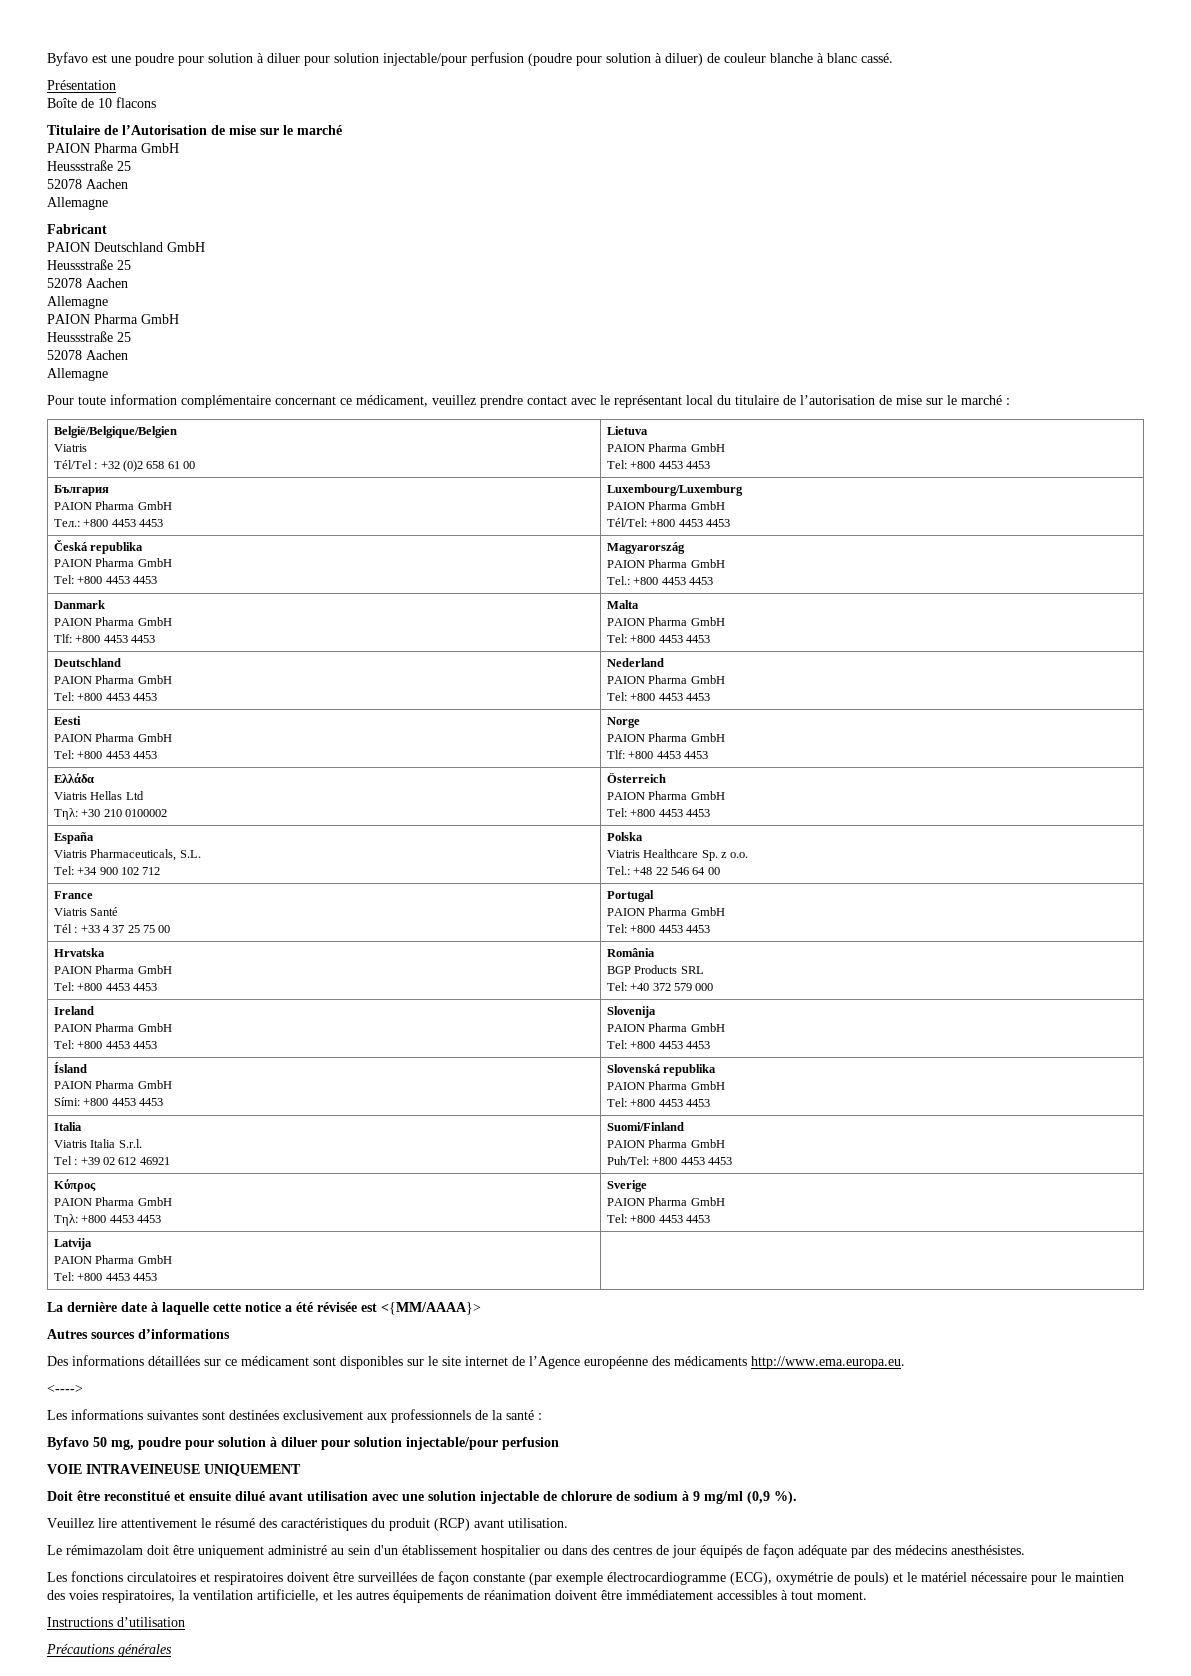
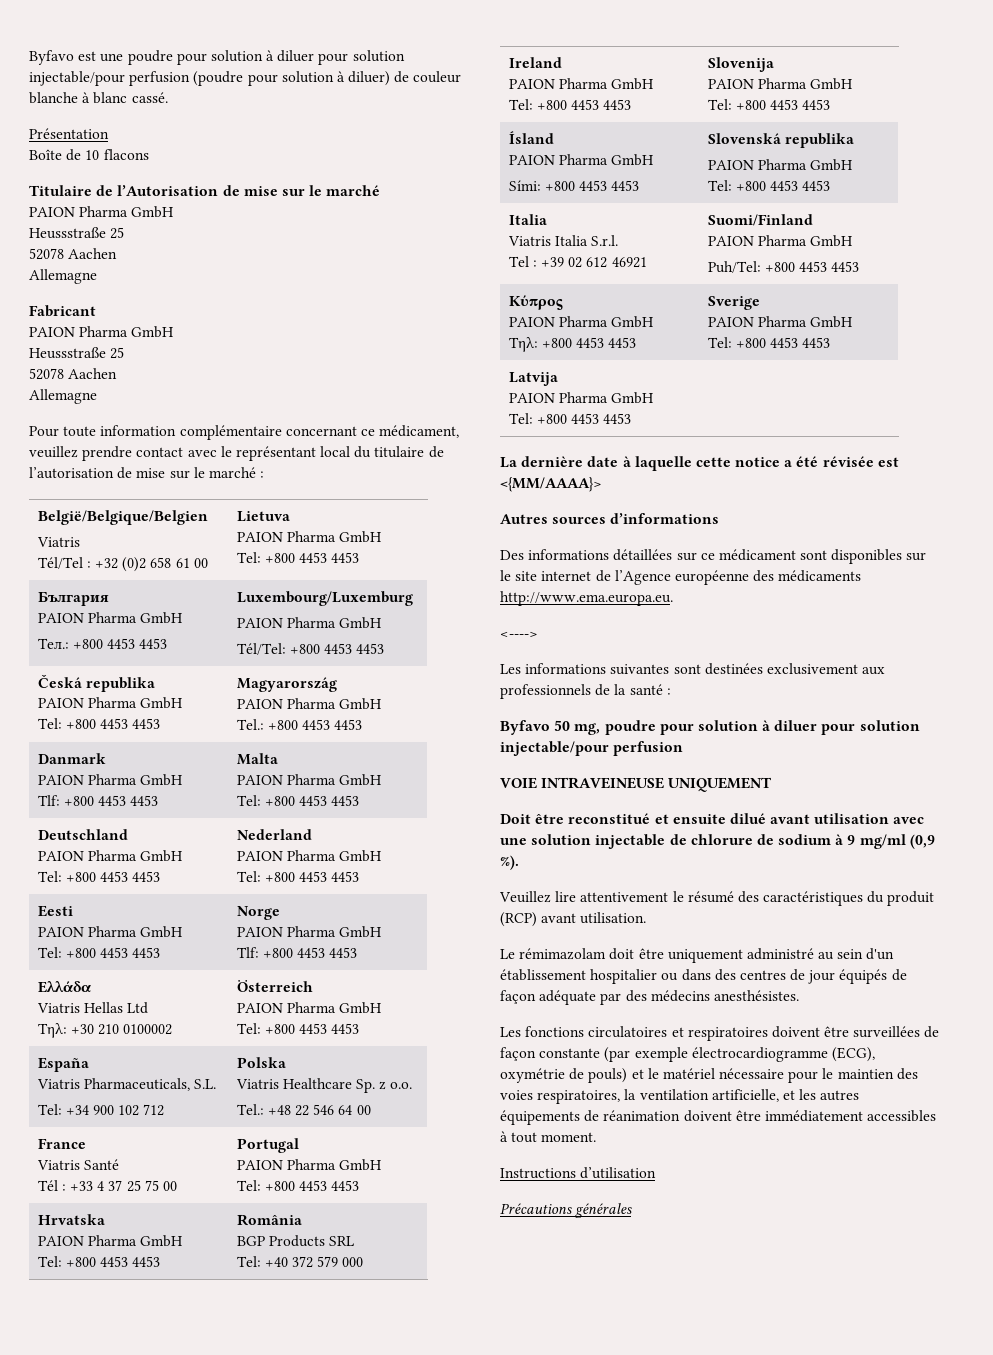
- PAION Deutschland GmbH
- Heussstraße 25
- 52078 Aachen
- Allemagne

